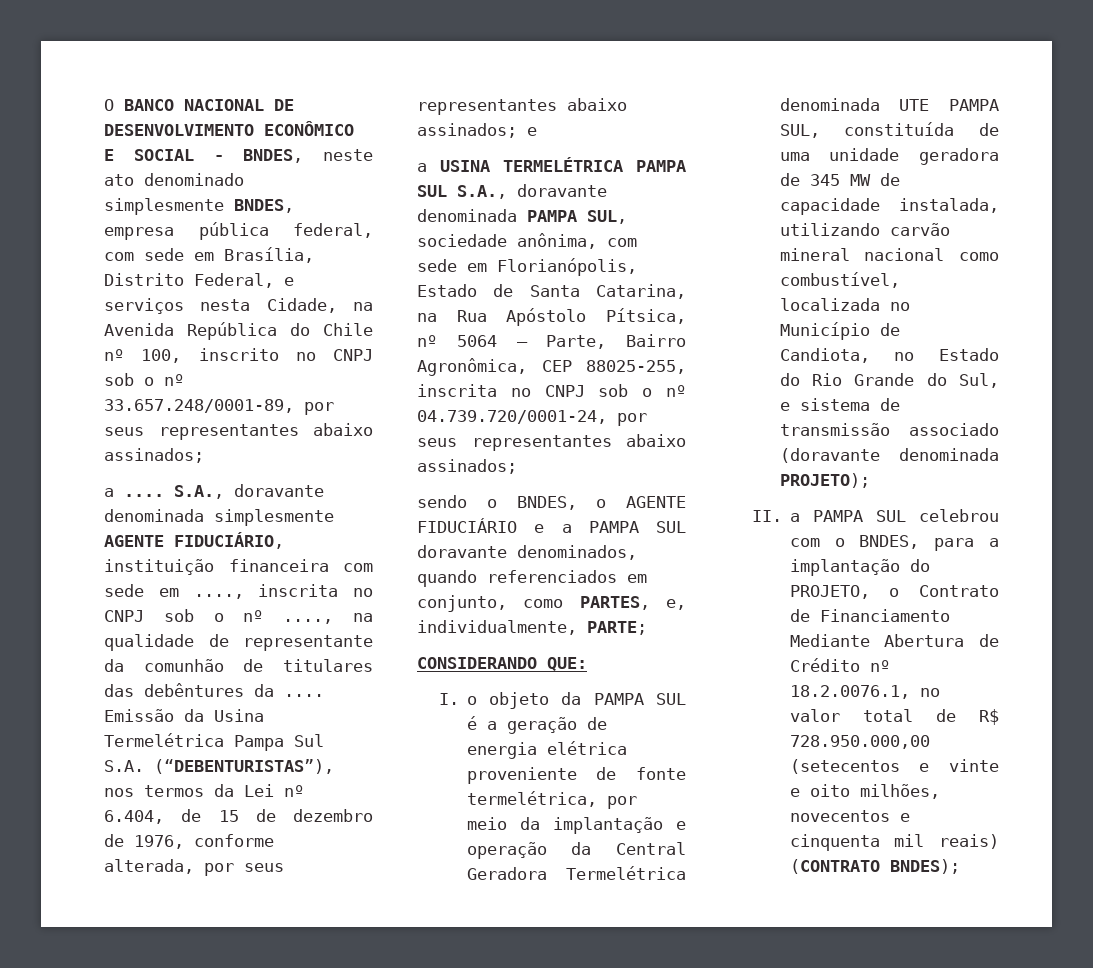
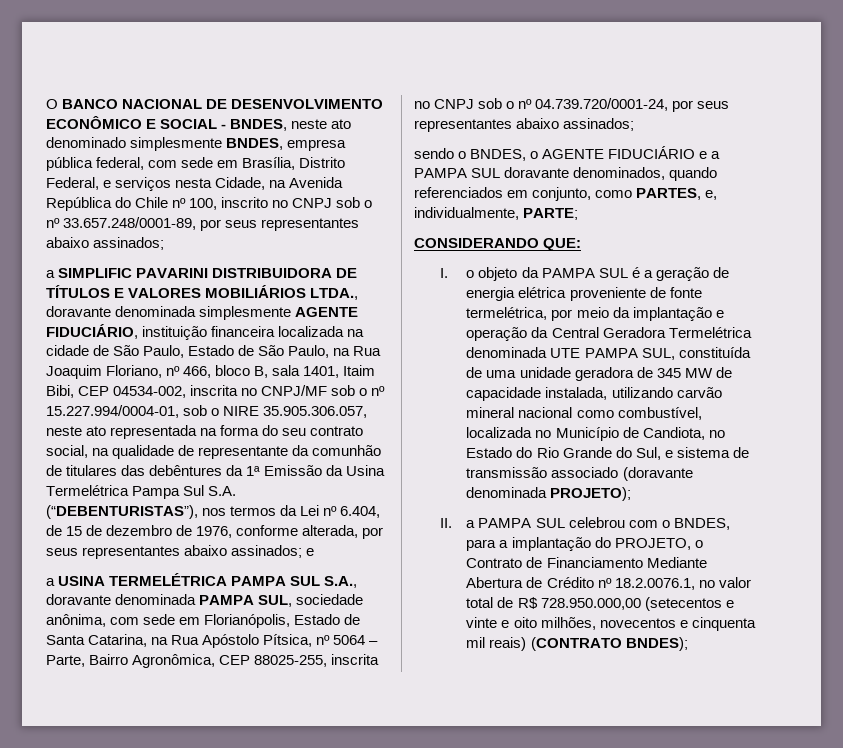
- a .... S.A., doravante denominada simplesmente AGENTE FIDUCIÁRIO, instituição financeira com sede em ...., inscrita no CNPJ sob o nº ...., na qualidade de representante da comunhão de titulares das debêntures da .... Emissão da Usina Termelétrica Pampa Sul S.A. (“DEBENTURISTAS”), nos termos da Lei nº 6.404, de 15 de dezembro de 1976, conforme alterada, por seus representantes abaixo assinados; e
+ a SIMPLIFIC PAVARINI DISTRIBUIDORA DE TÍTULOS E VALORES MOBILIÁRIOS LTDA., doravante denominada simplesmente AGENTE FIDUCIÁRIO, instituição financeira localizada na cidade de São Paulo, Estado de São Paulo, na Rua Joaquim Floriano, nº 466, bloco B, sala 1401, Itaim Bibi, CEP 04534-002, inscrita no CNPJ/MF sob o nº 15.227.994/0004-01, sob o NIRE 35.905.306.057, neste ato representada na forma do seu contrato social, na qualidade de representante da comunhão de titulares das debêntures da 1ª Emissão da Usina Termelétrica Pampa Sul S.A. (“DEBENTURISTAS”), nos termos da Lei nº 6.404, de 15 de dezembro de 1976, conforme alterada, por seus representantes abaixo assinados; e

